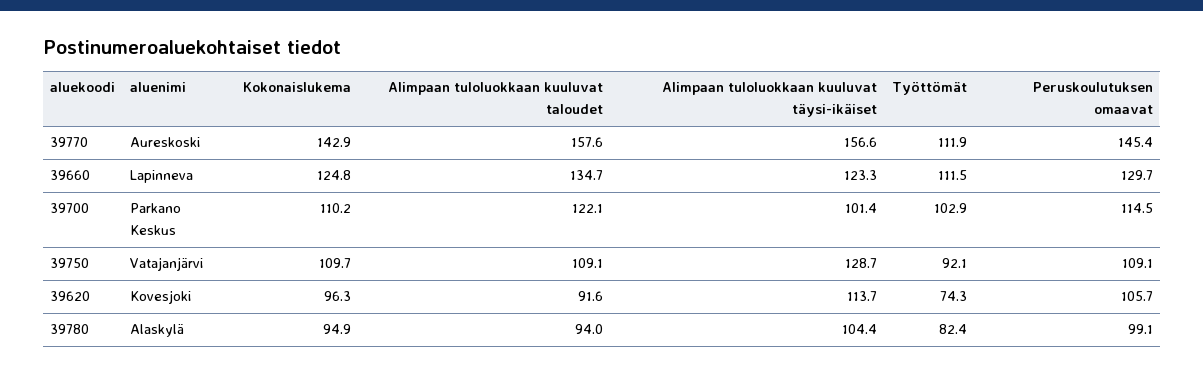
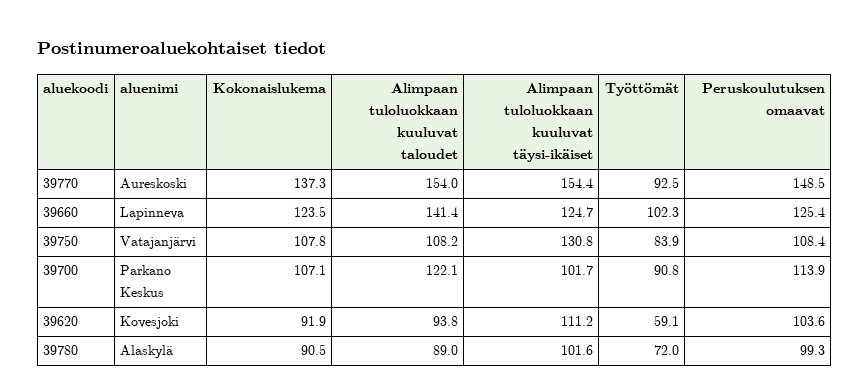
- 39770 | Aureskoski | 142.9 | 157.6 | 156.6 | 111.9 | 145.4
- 39660 | Lapinneva | 124.8 | 134.7 | 123.3 | 111.5 | 129.7
+ 39770 | Aureskoski | 137.3 | 154.0 | 154.4 | 92.5 | 148.5
+ 39660 | Lapinneva | 123.5 | 141.4 | 124.7 | 102.3 | 125.4
+ 39750 | Vatajanjärvi | 107.8 | 108.2 | 130.8 | 83.9 | 108.4
- 39700 | Parkano Keskus | 110.2 | 122.1 | 101.4 | 102.9 | 114.5
- 39750 | Vatajanjärvi | 109.7 | 109.1 | 128.7 | 92.1 | 109.1
- 39620 | Kovesjoki | 96.3 | 91.6 | 113.7 | 74.3 | 105.7
- 39780 | Alaskylä | 94.9 | 94.0 | 104.4 | 82.4 | 99.1
+ 39700 | Parkano Keskus | 107.1 | 122.1 | 101.7 | 90.8 | 113.9
+ 39620 | Kovesjoki | 91.9 | 93.8 | 111.2 | 59.1 | 103.6
+ 39780 | Alaskylä | 90.5 | 89.0 | 101.6 | 72.0 | 99.3

